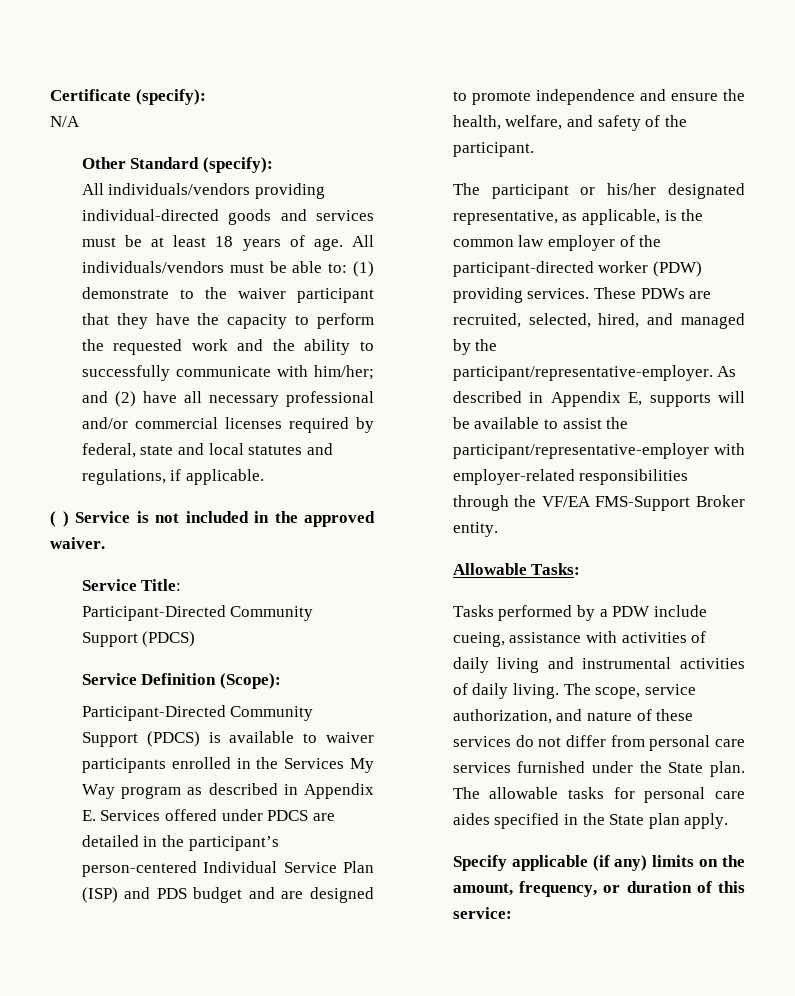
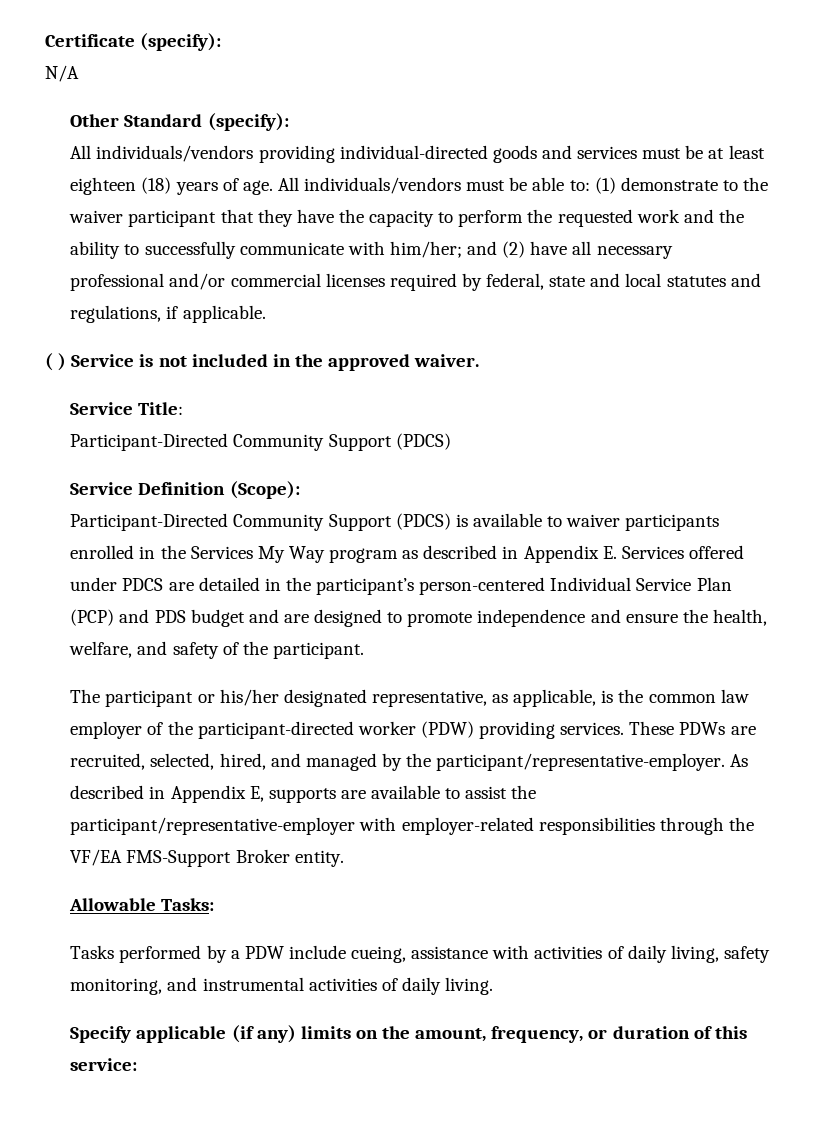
- All individuals/vendors providing individual-directed goods and services must be at least 18 years of age.
+ All individuals/vendors providing individual-directed goods and services must be at least eighteen (18) years of age.
- Participant-Directed Community Support (PDCS) is available to waiver participants enrolled in the Services My Way program as described in Appendix E. Services offered under PDCS are detailed in the participant’s person-centered Individual Service Plan (ISP) and PDS budget and are designed to promote independence and ensure the health, welfare, and safety of the participant.
+ Participant-Directed Community Support (PDCS) is available to waiver participants enrolled in the Services My Way program as described in Appendix E. Services offered under PDCS are detailed in the participant’s person-centered Individual Service Plan (PCP) and PDS budget and are designed to promote independence and ensure the health, welfare, and safety of the participant.
- As described in Appendix E, supports will be available to assist the participant/representative-employer with employer-related responsibilities through the VF/EA FMS-Support Broker entity.
+ As described in Appendix E, supports are available to assist the participant/representative-employer with employer-related responsibilities through the VF/EA FMS-Support Broker entity.
- Tasks performed by a PDW include cueing, assistance with activities of daily living and instrumental activities of daily living. The scope, service authorization, and nature of these services do not differ from personal care services furnished under the State plan. The allowable tasks for personal care aides specified in the State plan apply.
+ Tasks performed by a PDW include cueing, assistance with activities of daily living, safety monitoring, and instrumental activities of daily living.

